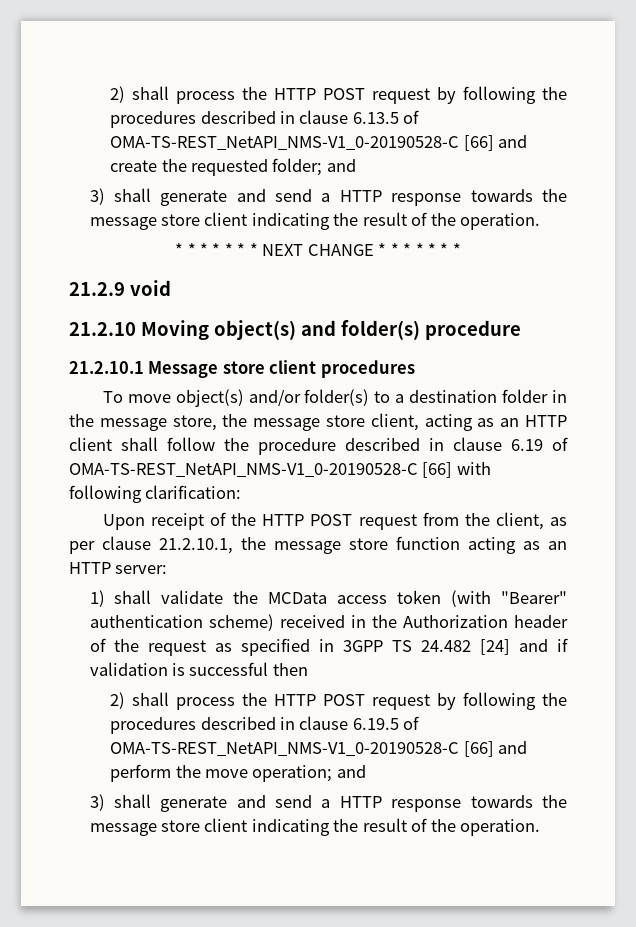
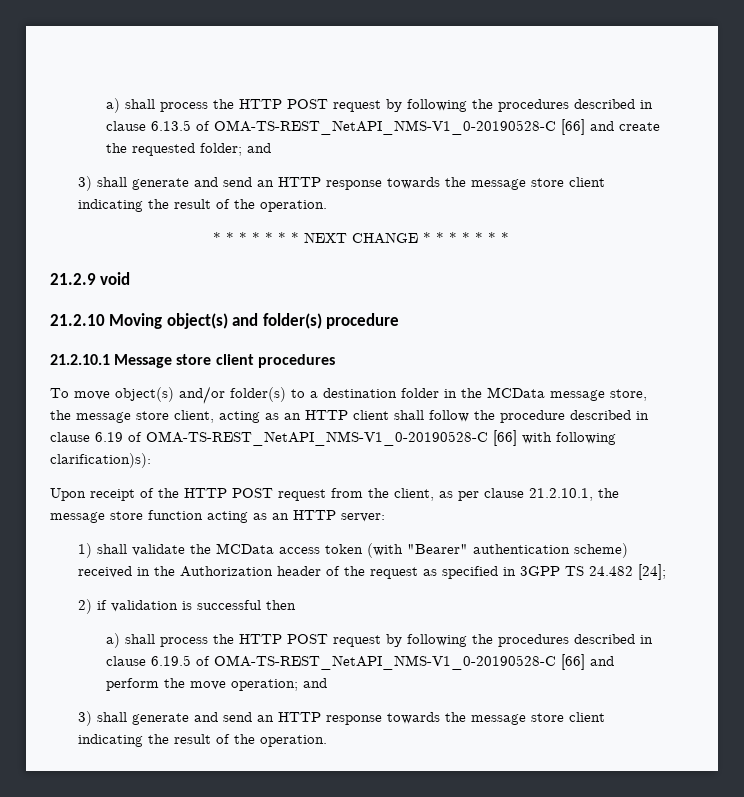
- 2) shall process the HTTP POST request by following the procedures described in clause 6.13.5 of OMA-TS-REST_NetAPI_NMS-V1_0-20190528-C [66] and create the requested folder; and
- 3) shall generate and send a HTTP response towards the message store client indicating the result of the operation.
+ a) shall process the HTTP POST request by following the procedures described in clause 6.13.5 of OMA-TS-REST_NetAPI_NMS-V1_0-20190528-C [66] and create the requested folder; and
+ 3) shall generate and send an HTTP response towards the message store client indicating the result of the operation.
- To move object(s) and/or folder(s) to a destination folder in the message store, the message store client, acting as an HTTP client shall follow the procedure described in clause 6.19 of OMA-TS-REST_NetAPI_NMS-V1_0-20190528-C [66] with following clarification:
+ To move object(s) and/or folder(s) to a destination folder in the MCData message store, the message store client, acting as an HTTP client shall follow the procedure described in clause 6.19 of OMA-TS-REST_NetAPI_NMS-V1_0-20190528-C [66] with following clarification)s):
- 1) shall validate the MCData access token (with "Bearer" authentication scheme) received in the Authorization header of the request as specified in 3GPP TS 24.482 [24] and if validation is successful then
+ 1) shall validate the MCData access token (with "Bearer" authentication scheme) received in the Authorization header of the request as specified in 3GPP TS 24.482 [24];
+ 2) if validation is successful then
- 2) shall process the HTTP POST request by following the procedures described in clause 6.19.5 of OMA-TS-REST_NetAPI_NMS-V1_0-20190528-C [66] and perform the move operation; and
- 3) shall generate and send a HTTP response towards the message store client indicating the result of the operation.
+ a) shall process the HTTP POST request by following the procedures described in clause 6.19.5 of OMA-TS-REST_NetAPI_NMS-V1_0-20190528-C [66] and perform the move operation; and
+ 3) shall generate and send an HTTP response towards the message store client indicating the result of the operation.

